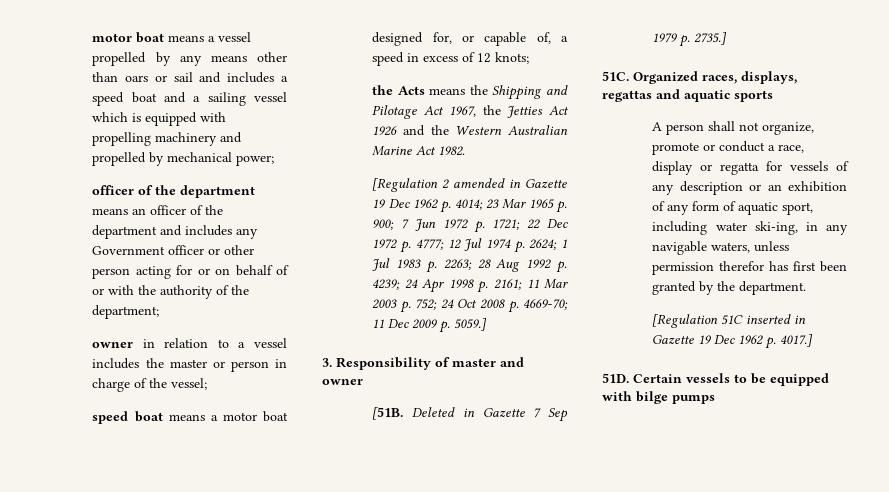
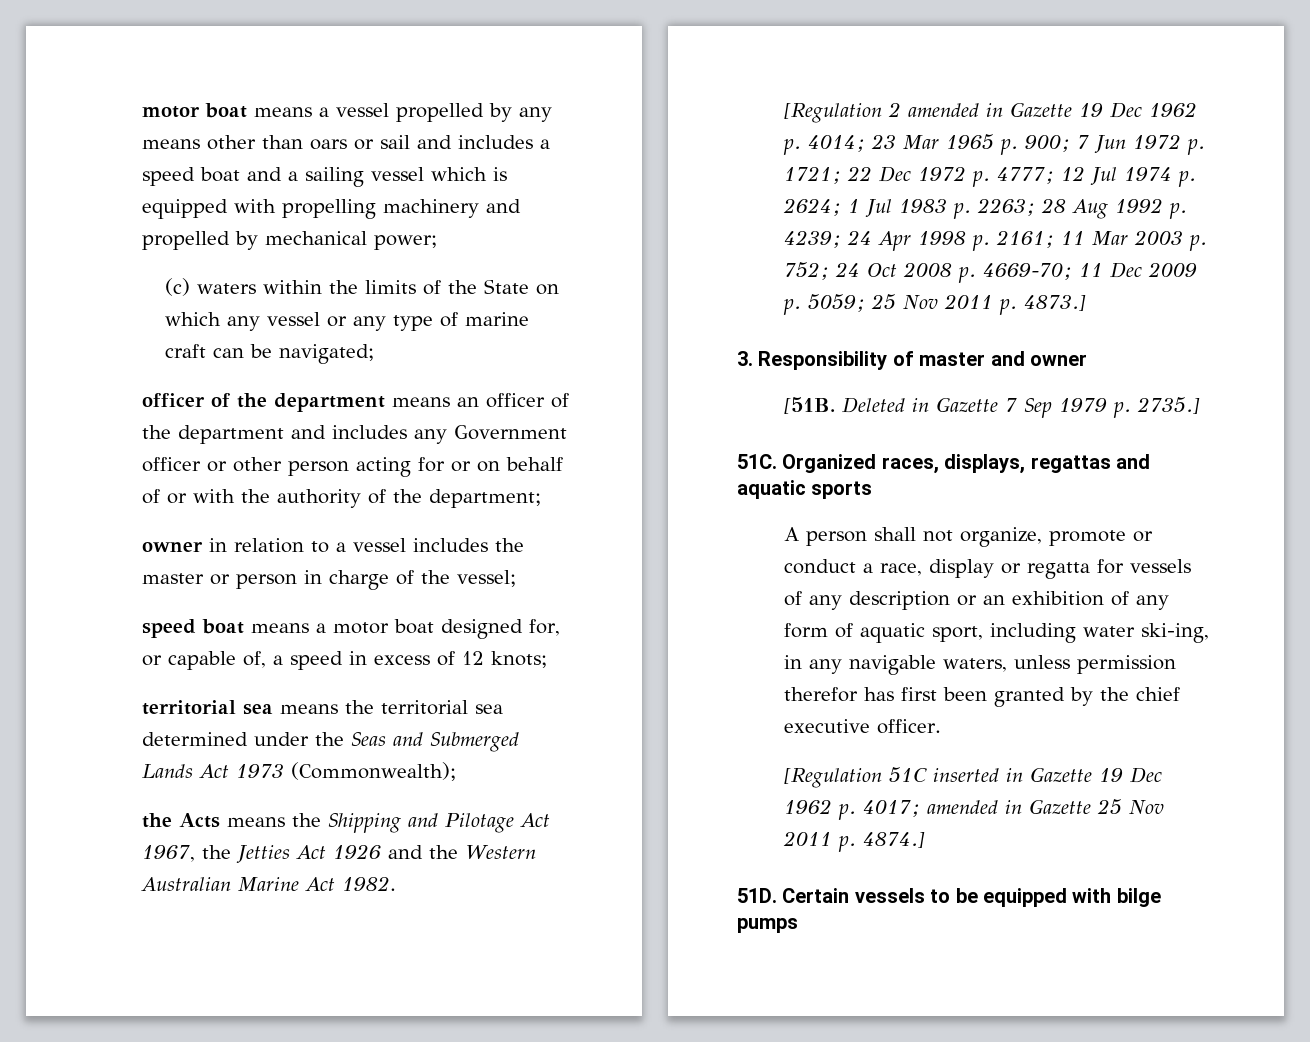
+ (c) waters within the limits of the State on which any vessel or any type of marine craft can be navigated;
+ territorial sea means the territorial sea determined under the Seas and Submerged Lands Act 1973 (Commonwealth);
- [Regulation 2 amended in Gazette 19 Dec 1962 p. 4014; 23 Mar 1965 p. 900; 7 Jun 1972 p. 1721; 22 Dec 1972 p. 4777; 12 Jul 1974 p. 2624; 1 Jul 1983 p. 2263; 28 Aug 1992 p. 4239; 24 Apr 1998 p. 2161; 11 Mar 2003 p. 752; 24 Oct 2008 p. 4669-70; 11 Dec 2009 p. 5059.]
+ [Regulation 2 amended in Gazette 19 Dec 1962 p. 4014; 23 Mar 1965 p. 900; 7 Jun 1972 p. 1721; 22 Dec 1972 p. 4777; 12 Jul 1974 p. 2624; 1 Jul 1983 p. 2263; 28 Aug 1992 p. 4239; 24 Apr 1998 p. 2161; 11 Mar 2003 p. 752; 24 Oct 2008 p. 4669-70; 11 Dec 2009 p. 5059; 25 Nov 2011 p. 4873.]
- A person shall not organize, promote or conduct a race, display or regatta for vessels of any description or an exhibition of any form of aquatic sport, including water ski-ing, in any navigable waters, unless permission therefor has first been granted by the department.
+ A person shall not organize, promote or conduct a race, display or regatta for vessels of any description or an exhibition of any form of aquatic sport, including water ski-ing, in any navigable waters, unless permission therefor has first been granted by the chief executive officer.
- [Regulation 51C inserted in Gazette 19 Dec 1962 p. 4017.]
+ [Regulation 51C inserted in Gazette 19 Dec 1962 p. 4017; amended in Gazette 25 Nov 2011 p. 4874.]

